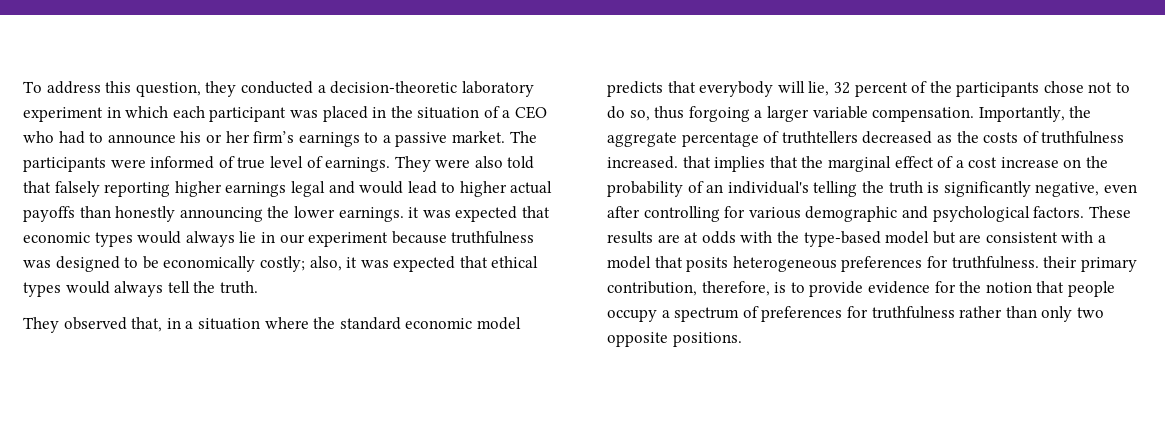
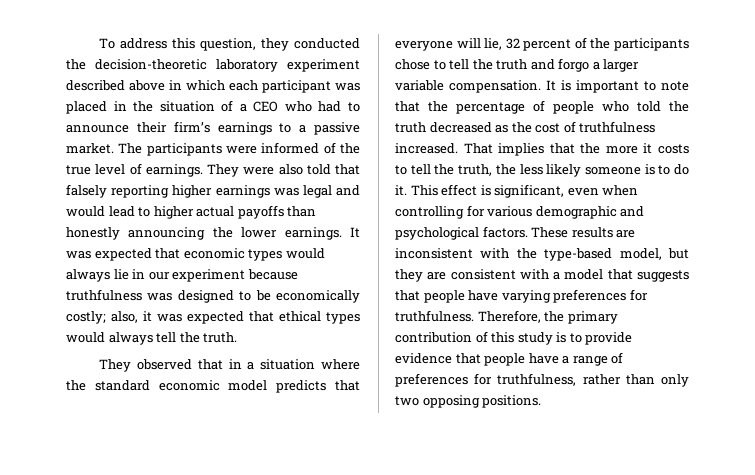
- To address this question, they conducted a decision-theoretic laboratory experiment in which each participant was placed in the situation of a CEO who had to announce his or her firm’s earnings to a passive market.
+ To address this question, they conducted the decision-theoretic laboratory experiment described above in which each participant was placed in the situation of a CEO who had to announce their firm’s earnings to a passive market.
- The participants were informed of true level of earnings.
+ The participants were informed of the true level of earnings.
- They were also told that falsely reporting higher earnings legal and would lead to higher actual payoffs than honestly announcing the lower earnings. it was expected that economic types would always lie in our experiment because truthfulness was designed to be economically costly; also, it was expected that ethical types would always tell the truth.
+ They were also told that falsely reporting higher earnings was legal and would lead to higher actual payoffs than honestly announcing the lower earnings. It was expected that economic types would always lie in our experiment because truthfulness was designed to be economically costly; also, it was expected that ethical types would always tell the truth.
- They observed that, in a situation where the standard economic model predicts that everybody will lie, 32 percent of the participants chose not to do so, thus forgoing a larger variable compensation. Importantly, the aggregate percentage of truthtellers decreased as the costs of truthfulness increased. that implies that the marginal effect of a cost increase on the probability of an individual's telling the truth is significantly negative, even after controlling for various demographic and psychological factors.
+ They observed that in a situation where the standard economic model predicts that everyone will lie, 32 percent of the participants chose to tell the truth and forgo a larger variable compensation. It is important to note that the percentage of people who told the truth decreased as the cost of truthfulness increased. That implies that the more it costs to tell the truth, the less likely someone is to do it. This effect is significant, even when controlling for various demographic and psychological factors.
- These results are at odds with the type-based model but are consistent with a model that posits heterogeneous preferences for truthfulness. their primary contribution, therefore, is to provide evidence for the notion that people occupy a spectrum of preferences for truthfulness rather than only two opposite positions.
+ These results are inconsistent with the type-based model, but they are consistent with a model that suggests that people have varying preferences for truthfulness. Therefore, the primary contribution of this study is to provide evidence that people have a range of preferences for truthfulness, rather than only two opposing positions.

